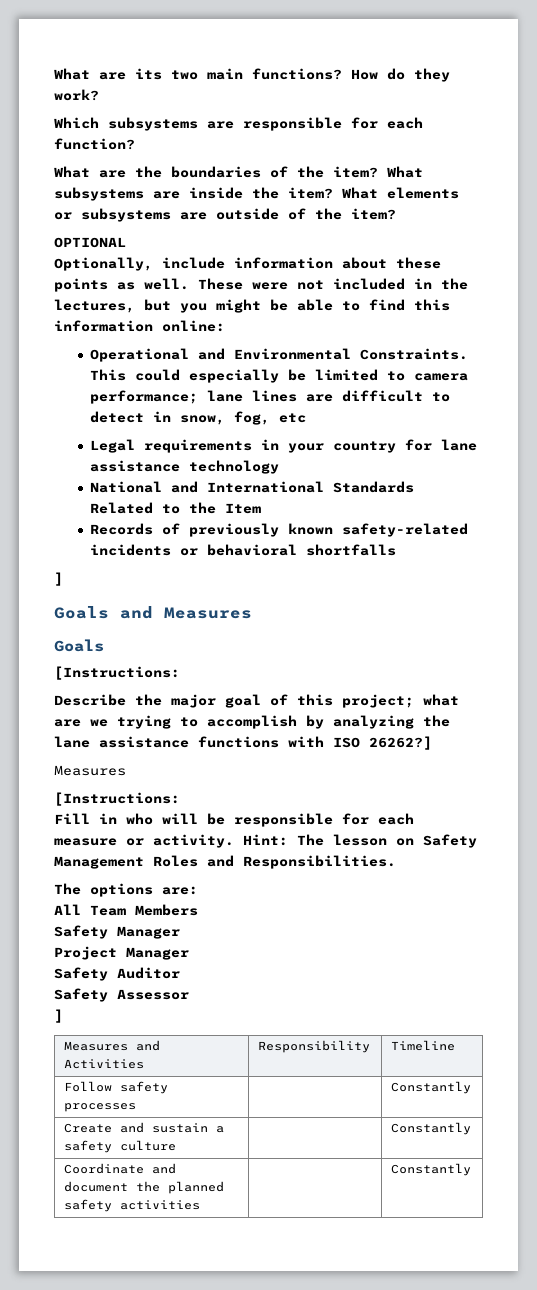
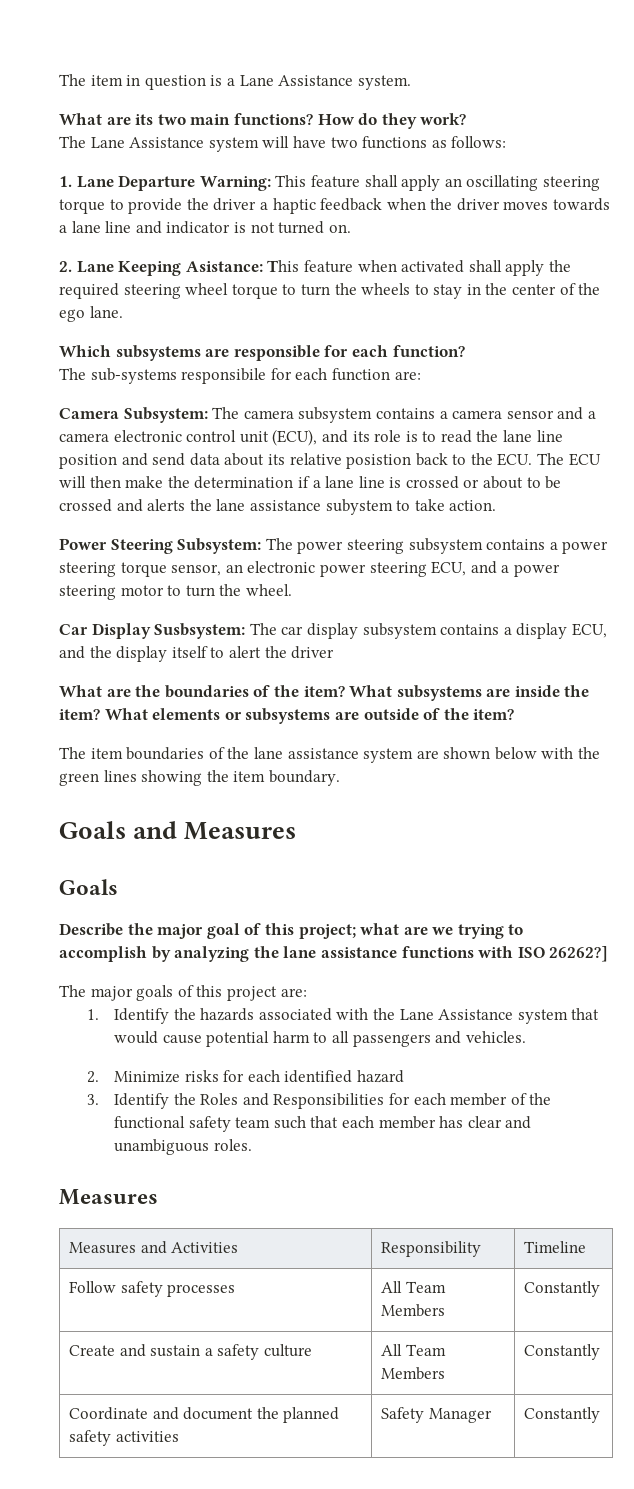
+ The item in question is a Lane Assistance system.
+ The Lane Assistance system will have two functions as follows:
+ 1. Lane Departure Warning: This feature shall apply an oscillating steering torque to provide the driver a haptic feedback when the driver moves towards a lane line and indicator is not turned on.
+ 2. Lane Keeping Asistance: This feature when activated shall apply the required steering wheel torque to turn the wheels to stay in the center of the ego lane.
+ The sub-systems responsibile for each function are:
+ Camera Subsystem: The camera subsystem contains a camera sensor and a camera electronic control unit (ECU), and its role is to read the lane line position and send data about its relative posistion back to the ECU. The ECU will then make the determination if a lane line is crossed or about to be crossed and alerts the lane assistance subystem to take action.
+ Power Steering Subsystem: The power steering subsystem contains a power steering torque sensor, an electronic power steering ECU, and a power steering motor to turn the wheel.
+ Car Display Susbsystem: The car display subsystem contains a display ECU, and the display itself to alert the driver
- OPTIONAL
- Optionally, include information about these points as well. These were not included in the lectures, but you might be able to find this information online:
- Operational and Environmental Constraints. This could especially be limited to camera performance; lane lines are difficult to detect in snow, fog, etc
- Legal requirements in your country for lane assistance technology
- National and International Standards Related to the Item
- Records of previously known safety-related incidents or behavioral shortfalls
- ]
+ The item boundaries of the lane assistance system are shown below with the green lines showing the item boundary.
  Goals and Measures
  Goals
- [Instructions:
  Describe the major goal of this project; what are we trying to accomplish by analyzing the lane assistance functions with ISO 26262?]
+ The major goals of this project are:
+ 1. Identify the hazards associated with the Lane Assistance system that would cause potential harm to all passengers and vehicles.
+ 2. Minimize risks for each identified hazard
+ 3. Identify the Roles and Responsibilities for each member of the functional safety team such that each member has clear and unambiguous roles.
  Measures
- [Instructions:
- Fill in who will be responsible for each measure or activity. Hint: The lesson on Safety Management Roles and Responsibilities.
- The options are:
- All Team Members
- Safety Manager
- Project Manager
- Safety Auditor
- Safety Assessor
- ]
- Follow safety processes | | Constantly
+ Follow safety processes | All Team Members | Constantly
- Create and sustain a safety culture | | Constantly
+ Create and sustain a safety culture | All Team Members | Constantly
- Coordinate and document the planned safety activities | | Constantly
+ Coordinate and document the planned safety activities | Safety Manager | Constantly

